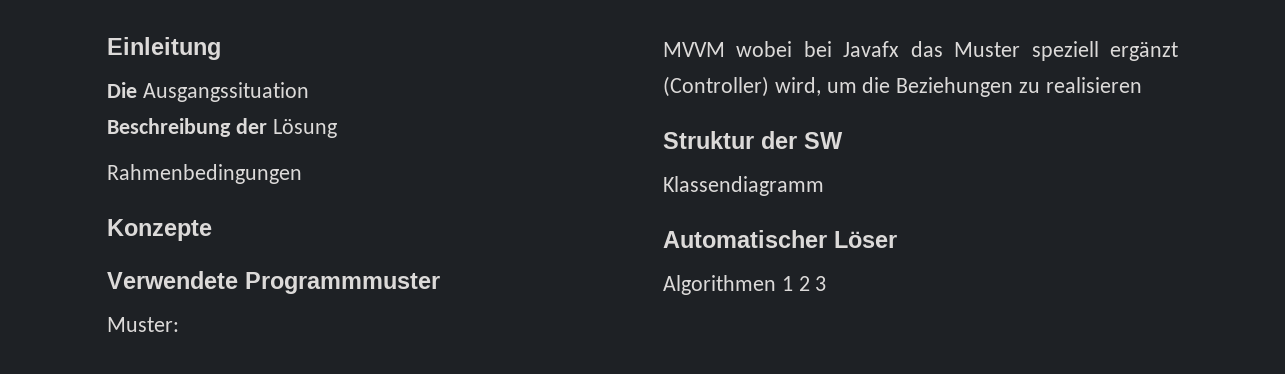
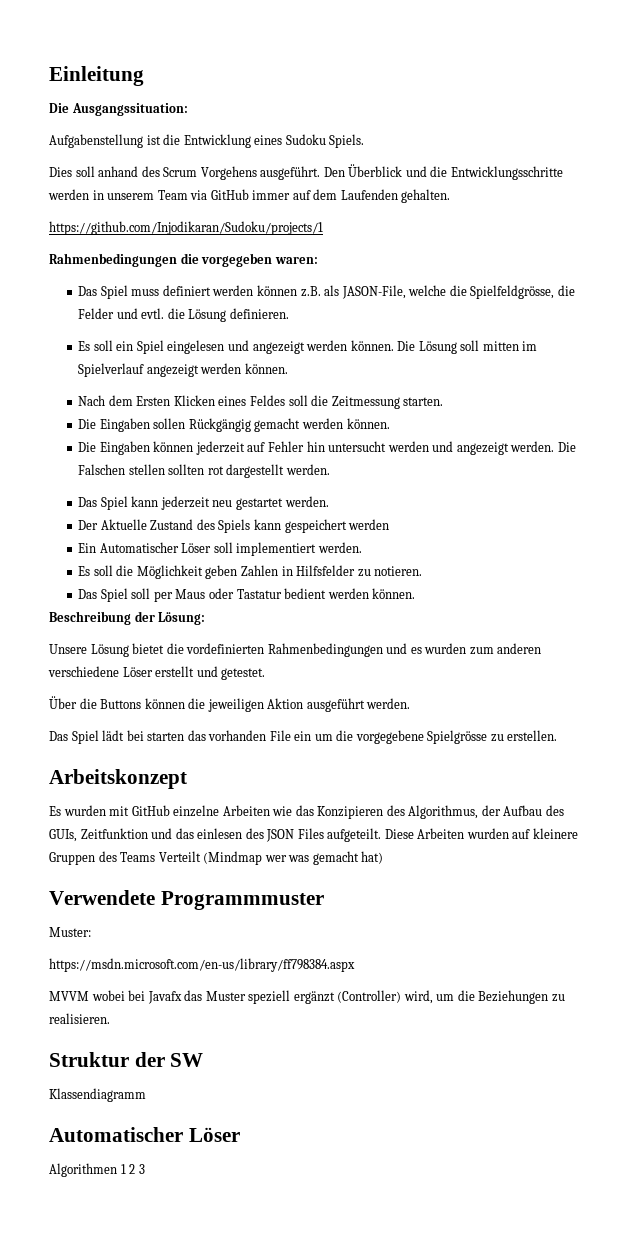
- Die Ausgangssituation
+ Die Ausgangssituation:
+ Aufgabenstellung ist die Entwicklung eines Sudoku Spiels.
+ Dies soll anhand des Scrum Vorgehens ausgeführt. Den Überblick und die Entwicklungsschritte werden in unserem Team via GitHub immer auf dem Laufenden gehalten.
+ https://github.com/Injodikaran/Sudoku/projects/1
+ Rahmenbedingungen die vorgegeben waren:
+ Das Spiel muss definiert werden können z.B. als JASON-File, welche die Spielfeldgrösse, die Felder und evtl. die Lösung definieren.
+ Es soll ein Spiel eingelesen und angezeigt werden können. Die Lösung soll mitten im Spielverlauf angezeigt werden können.
+ Nach dem Ersten Klicken eines Feldes soll die Zeitmessung starten.
+ Die Eingaben sollen Rückgängig gemacht werden können.
+ Die Eingaben können jederzeit auf Fehler hin untersucht werden und angezeigt werden. Die Falschen stellen sollten rot dargestellt werden.
+ Das Spiel kann jederzeit neu gestartet werden.
+ Der Aktuelle Zustand des Spiels kann gespeichert werden
+ Ein Automatischer Löser soll implementiert werden.
+ Es soll die Möglichkeit geben Zahlen in Hilfsfelder zu notieren.
+ Das Spiel soll per Maus oder Tastatur bedient werden können.
- Beschreibung der Lösung
- Rahmenbedingungen
- Konzepte
+ Beschreibung der Lösung:
+ Unsere Lösung bietet die vordefinierten Rahmenbedingungen und es wurden zum anderen verschiedene Löser erstellt und getestet.
+ Über die Buttons können die jeweiligen Aktion ausgeführt werden.
+ Das Spiel lädt bei starten das vorhanden File ein um die vorgegebene Spielgrösse zu erstellen.
+ Arbeitskonzept
+ Es wurden mit GitHub einzelne Arbeiten wie das Konzipieren des Algorithmus, der Aufbau des GUIs, Zeitfunktion und das einlesen des JSON Files aufgeteilt. Diese Arbeiten wurden auf kleinere Gruppen des Teams Verteilt (Mindmap wer was gemacht hat)
+ https://msdn.microsoft.com/en-us/library/ff798384.aspx
- MVVM wobei bei Javafx das Muster speziell ergänzt (Controller) wird, um die Beziehungen zu realisieren
+ MVVM wobei bei Javafx das Muster speziell ergänzt (Controller) wird, um die Beziehungen zu realisieren.

